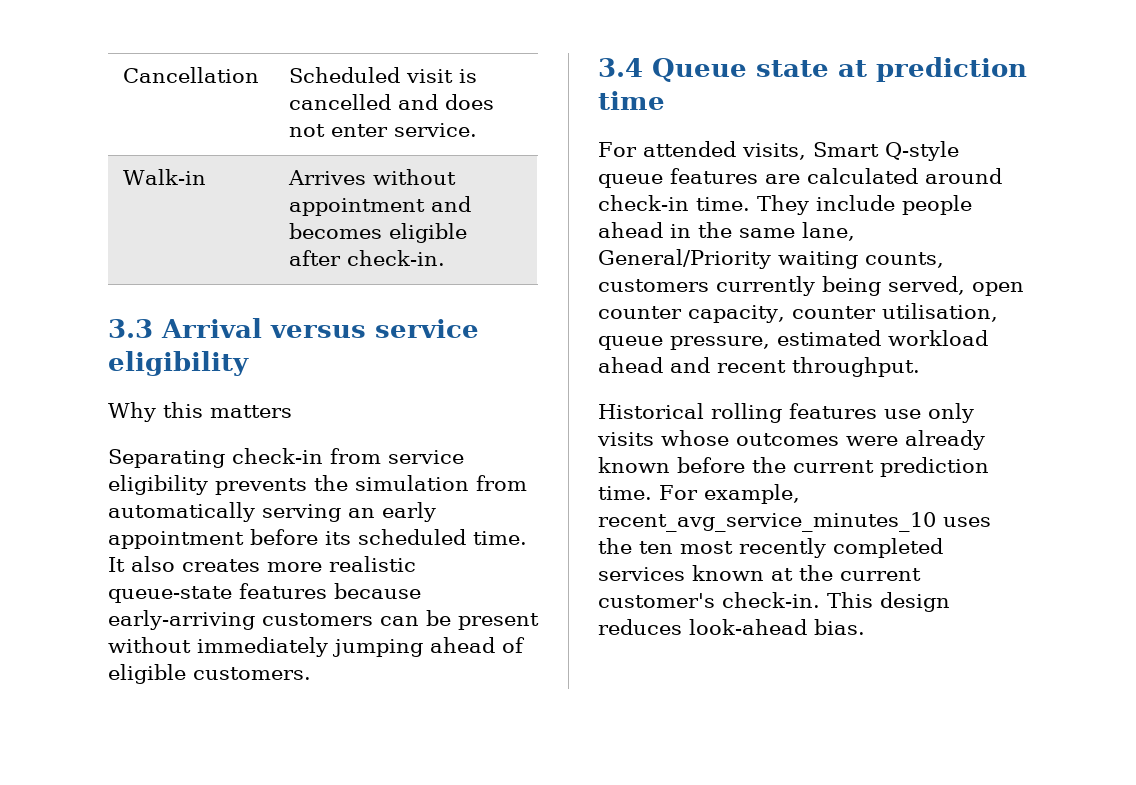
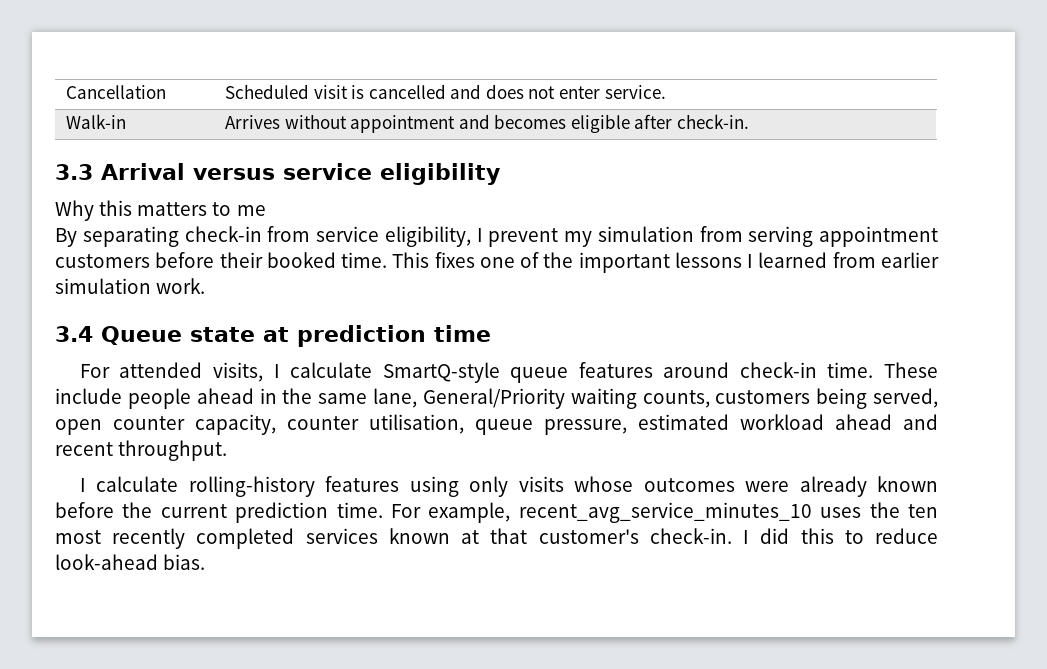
- Why this matters
- Separating check-in from service eligibility prevents the simulation from automatically serving an early appointment before its scheduled time. It also creates more realistic queue-state features because early-arriving customers can be present without immediately jumping ahead of eligible customers.
+ Why this matters to me
+ By separating check-in from service eligibility, I prevent my simulation from serving appointment customers before their booked time. This fixes one of the important lessons I learned from earlier simulation work.
- For attended visits, Smart Q-style queue features are calculated around check-in time.
+ For attended visits, I calculate SmartQ-style queue features around check-in time.
- They include people ahead in the same lane, General/Priority waiting counts, customers currently being served, open counter capacity, counter utilisation, queue pressure, estimated workload ahead and recent throughput.
+ These include people ahead in the same lane, General/Priority waiting counts, customers being served, open counter capacity, counter utilisation, queue pressure, estimated workload ahead and recent throughput.
- Historical rolling features use only visits whose outcomes were already known before the current prediction time.
+ I calculate rolling-history features using only visits whose outcomes were already known before the current prediction time.
- For example, recent_avg_service_minutes_10 uses the ten most recently completed services known at the current customer's check-in. This design reduces look-ahead bias.
+ For example, recent_avg_service_minutes_10 uses the ten most recently completed services known at that customer's check-in. I did this to reduce look-ahead bias.

